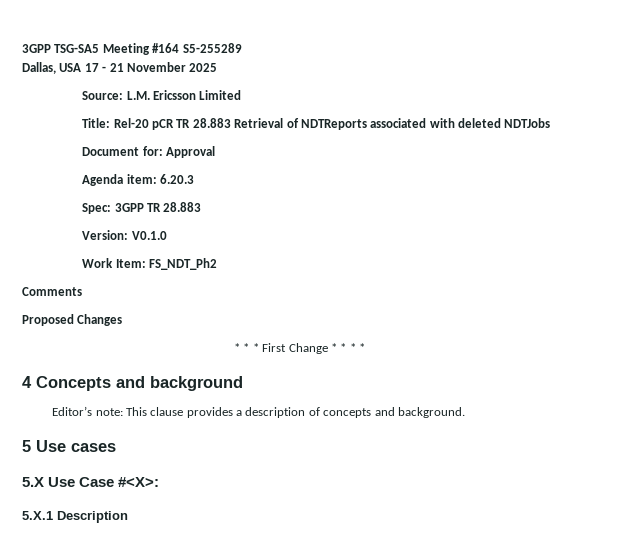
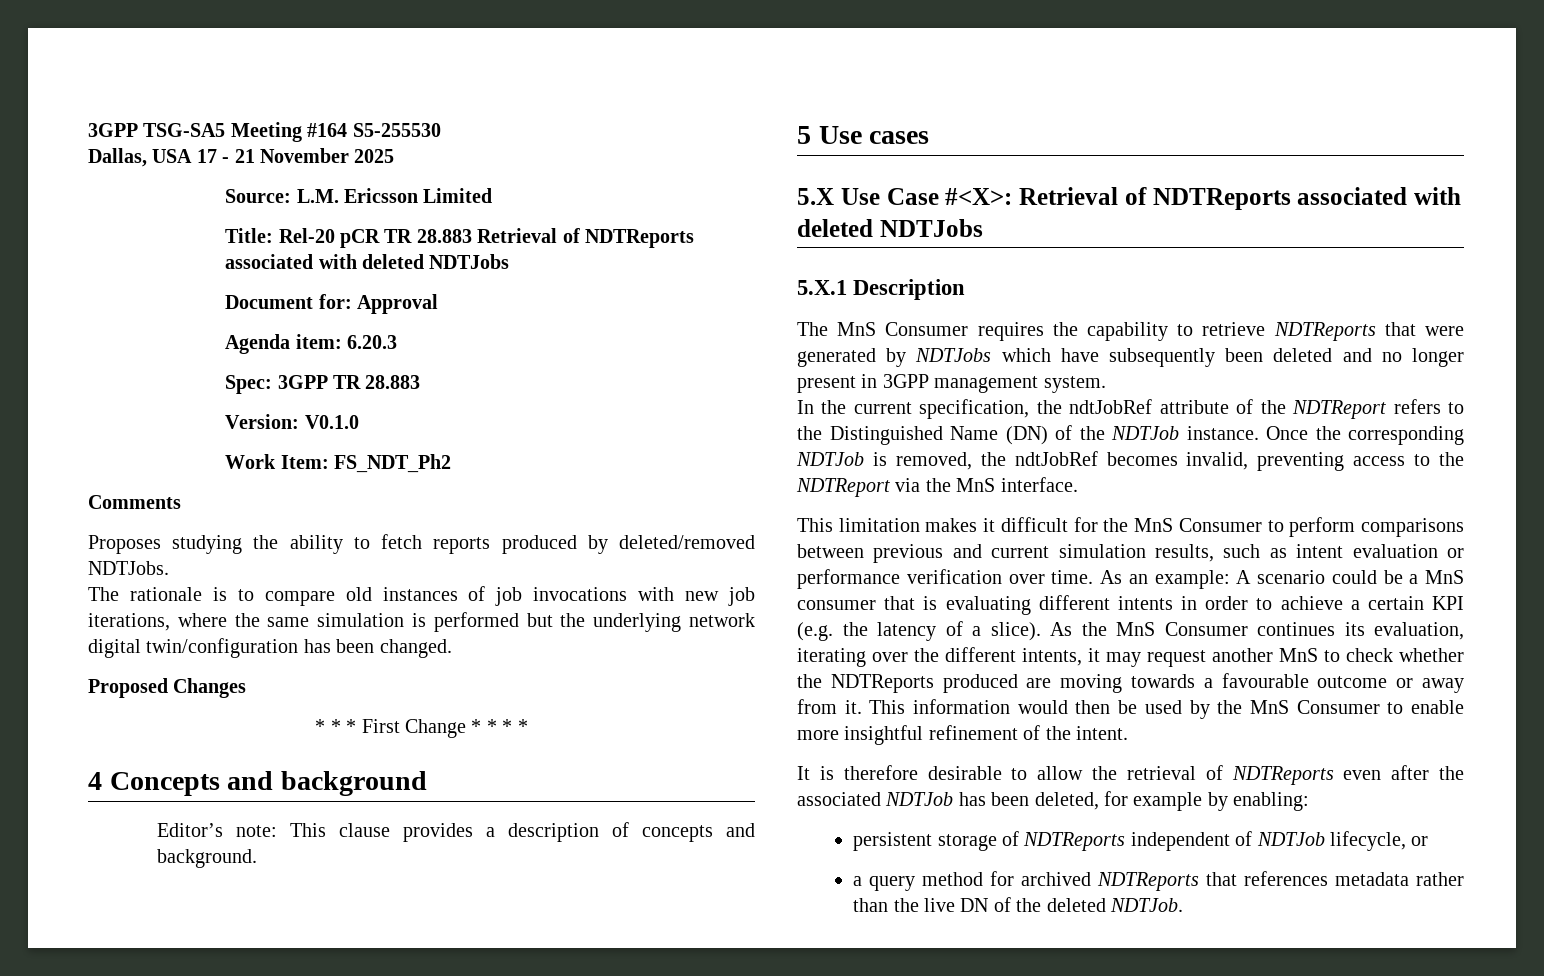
- 3GPP TSG-SA5 Meeting #164 S5-255289
+ 3GPP TSG-SA5 Meeting #164 S5-255530
+ Proposes studying the ability to fetch reports produced by deleted/removed NDTJobs.
+ The rationale is to compare old instances of job invocations with new job iterations, where the same simulation is performed but the underlying network digital twin/configuration has been changed.
- 5.X Use Case #<X>:
+ 5.X Use Case #<X>: Retrieval of NDTReports associated with deleted NDTJobs
  5.X.1 Description
+ The MnS Consumer requires the capability to retrieve NDTReports that were generated by NDTJobs which have subsequently been deleted and no longer present in 3GPP management system.
+ In the current specification, the ndtJobRef attribute of the NDTReport refers to the Distinguished Name (DN) of the NDTJob instance. Once the corresponding NDTJob is removed, the ndtJobRef becomes invalid, preventing access to the NDTReport via the MnS interface.
+ This limitation makes it difficult for the MnS Consumer to perform comparisons between previous and current simulation results, such as intent evaluation or performance verification over time. As an example: A scenario could be a MnS consumer that is evaluating different intents in order to achieve a certain KPI (e.g. the latency of a slice). As the MnS Consumer continues its evaluation, iterating over the different intents, it may request another MnS to check whether the NDTReports produced are moving towards a favourable outcome or away from it. This information would then be used by the MnS Consumer to enable more insightful refinement of the intent.
+ It is therefore desirable to allow the retrieval of NDTReports even after the associated NDTJob has been deleted, for example by enabling:
+ persistent storage of NDTReports independent of NDTJob lifecycle, or
+ a query method for archived NDTReports that references metadata rather than the live DN of the deleted NDTJob.

